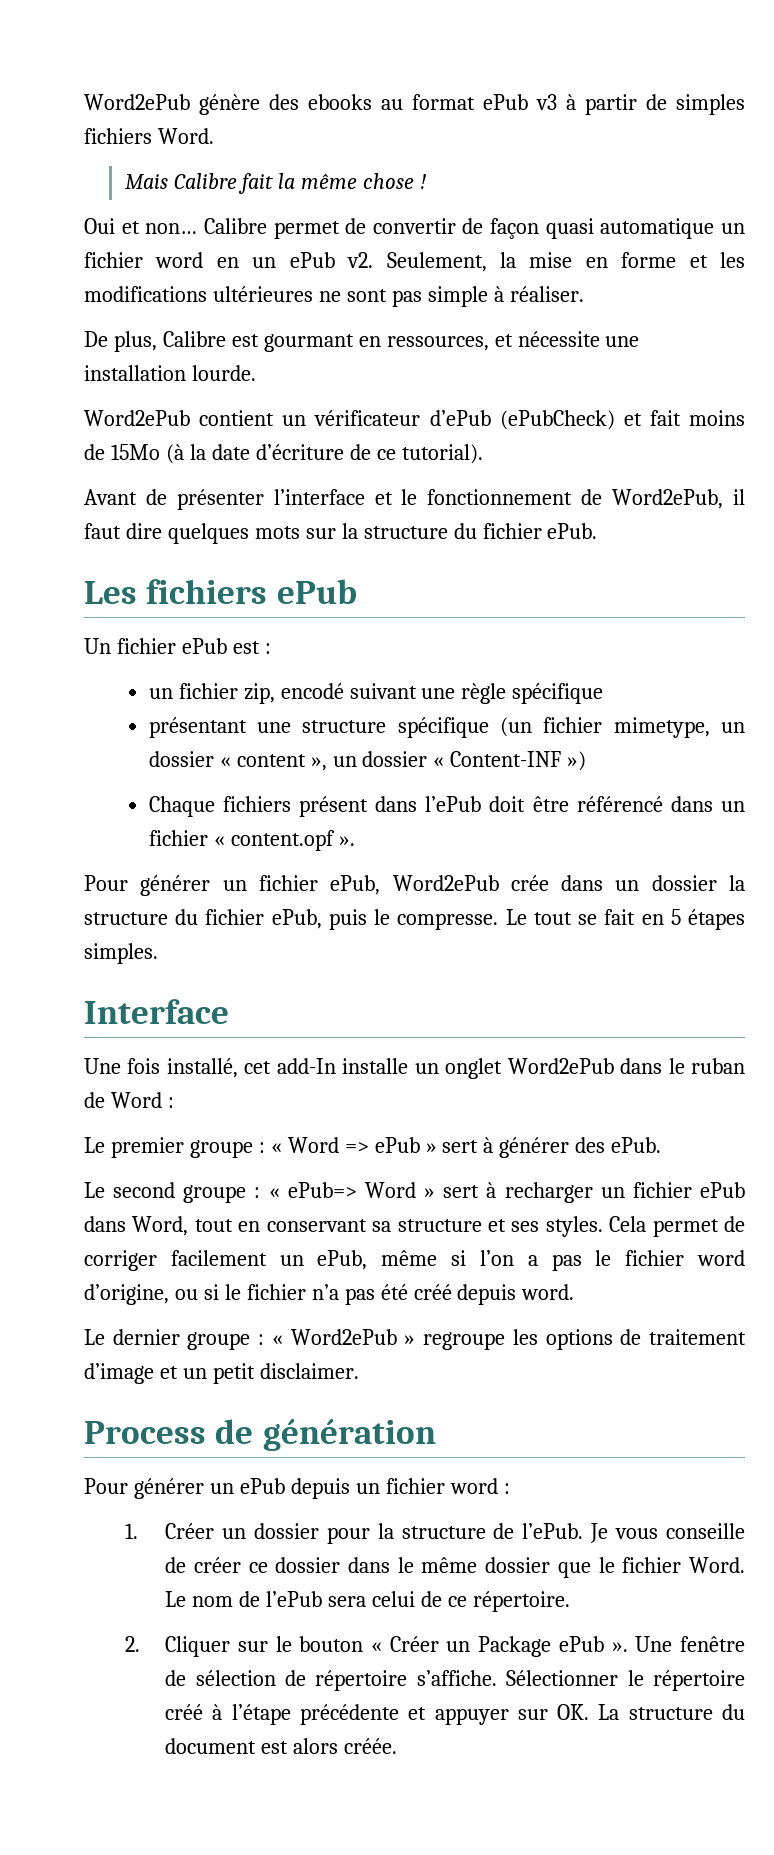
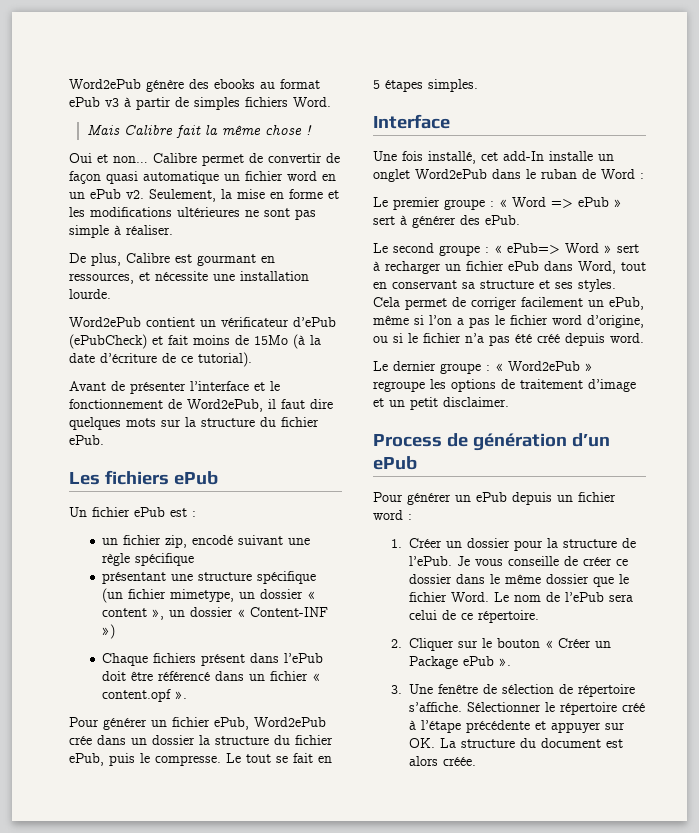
- Process de génération
+ Process de génération d’un ePub
- 2. Cliquer sur le bouton « Créer un Package ePub ». Une fenêtre de sélection de répertoire s’affiche.
+ 2. Cliquer sur le bouton « Créer un Package ePub ».
+ 3. Une fenêtre de sélection de répertoire s’affiche.

